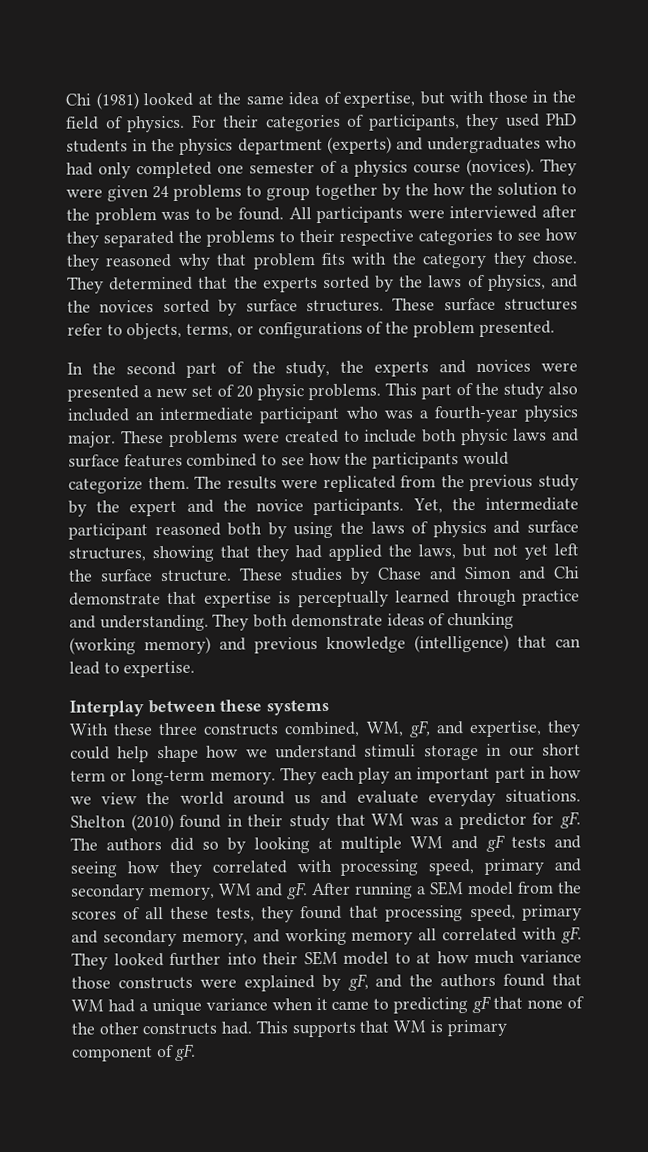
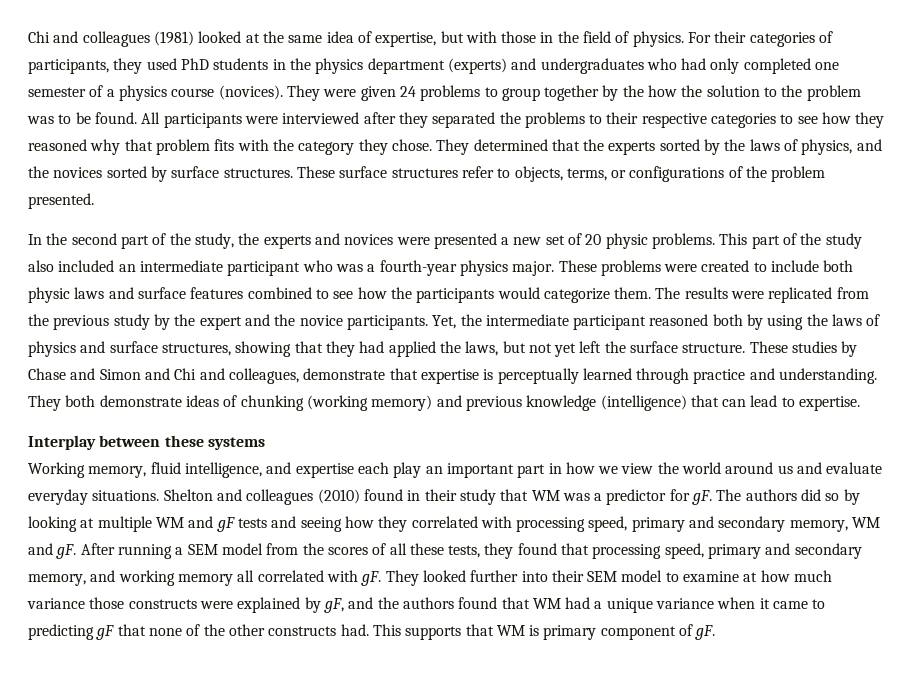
- Chi (1981) looked at the same idea of expertise, but with those in the field of physics.
+ Chi and colleagues (1981) looked at the same idea of expertise, but with those in the field of physics.
- These studies by Chase and Simon and Chi demonstrate that expertise is perceptually learned through practice and understanding.
+ These studies by Chase and Simon and Chi and colleagues, demonstrate that expertise is perceptually learned through practice and understanding.
- With these three constructs combined, WM, gF, and expertise, they could help shape how we understand stimuli storage in our short term or long-term memory. They each play an important part in how we view the world around us and evaluate everyday situations.
+ Working memory, fluid intelligence, and expertise each play an important part in how we view the world around us and evaluate everyday situations.
- Shelton (2010) found in their study that WM was a predictor for gF.
+ Shelton and colleagues (2010) found in their study that WM was a predictor for gF.
- They looked further into their SEM model to at how much variance those constructs were explained by gF, and the authors found that WM had a unique variance when it came to predicting gF that none of the other constructs had.
+ They looked further into their SEM model to examine at how much variance those constructs were explained by gF, and the authors found that WM had a unique variance when it came to predicting gF that none of the other constructs had.

